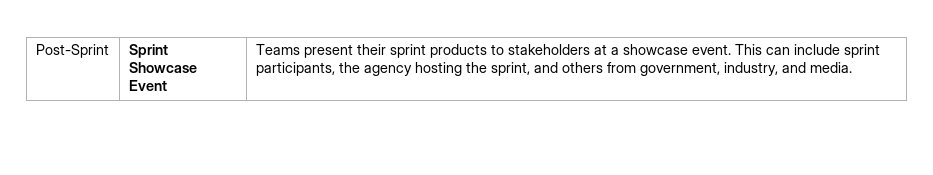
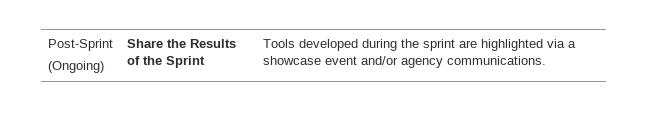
- Post-Sprint | Sprint Showcase Event | Teams present their sprint products to stakeholders at a showcase event. This can include sprint participants, the agency hosting the sprint, and others from government, industry, and media.
+ Post-Sprint
+ (Ongoing) | Share the Results of the Sprint | Tools developed during the sprint are highlighted via a showcase event and/or agency communications.

